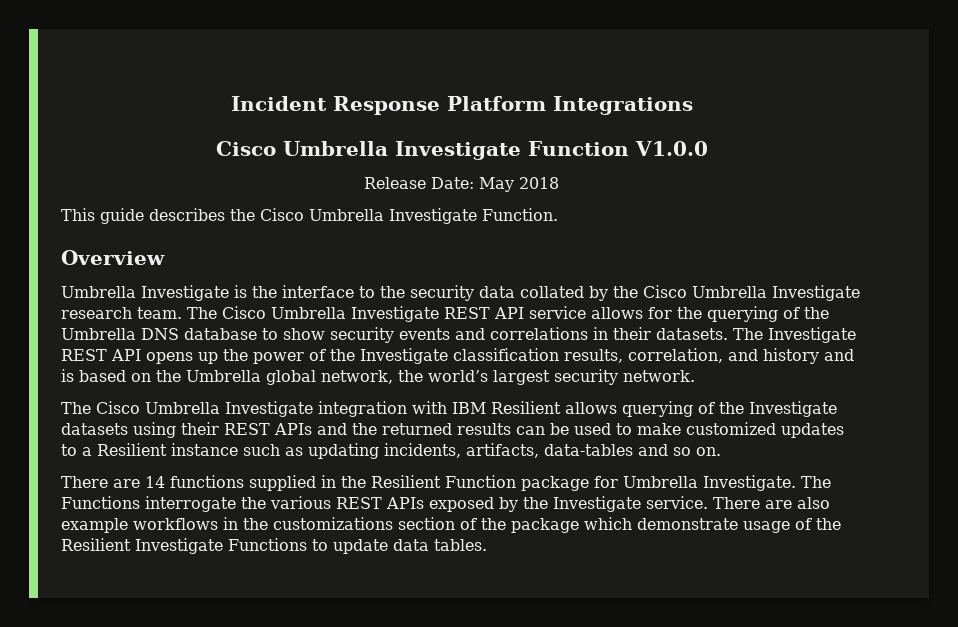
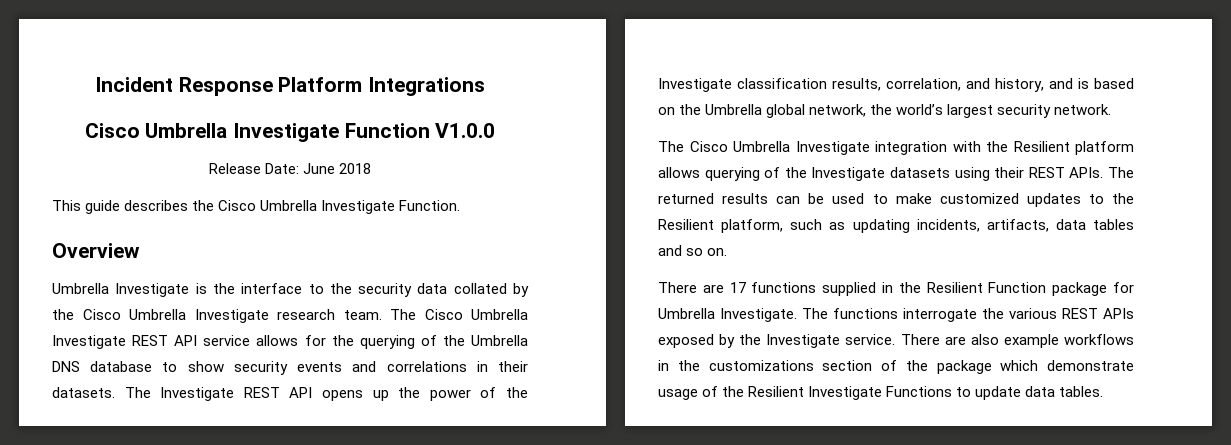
- Release Date: May 2018
+ Release Date: June 2018
- The Investigate REST API opens up the power of the Investigate classification results, correlation, and history and is based on the Umbrella global network, the world’s largest security network.
+ The Investigate REST API opens up the power of the Investigate classification results, correlation, and history, and is based on the Umbrella global network, the world’s largest security network.
- The Cisco Umbrella Investigate integration with IBM Resilient allows querying of the Investigate datasets using their REST APIs and the returned results can be used to make customized updates to a Resilient instance such as updating incidents, artifacts, data-tables and so on.
+ The Cisco Umbrella Investigate integration with the Resilient platform allows querying of the Investigate datasets using their REST APIs. The returned results can be used to make customized updates to the Resilient platform, such as updating incidents, artifacts, data tables and so on.
- There are 14 functions supplied in the Resilient Function package for Umbrella Investigate.
+ There are 17 functions supplied in the Resilient Function package for Umbrella Investigate.
- The Functions interrogate the various REST APIs exposed by the Investigate service.
+ The functions interrogate the various REST APIs exposed by the Investigate service.

